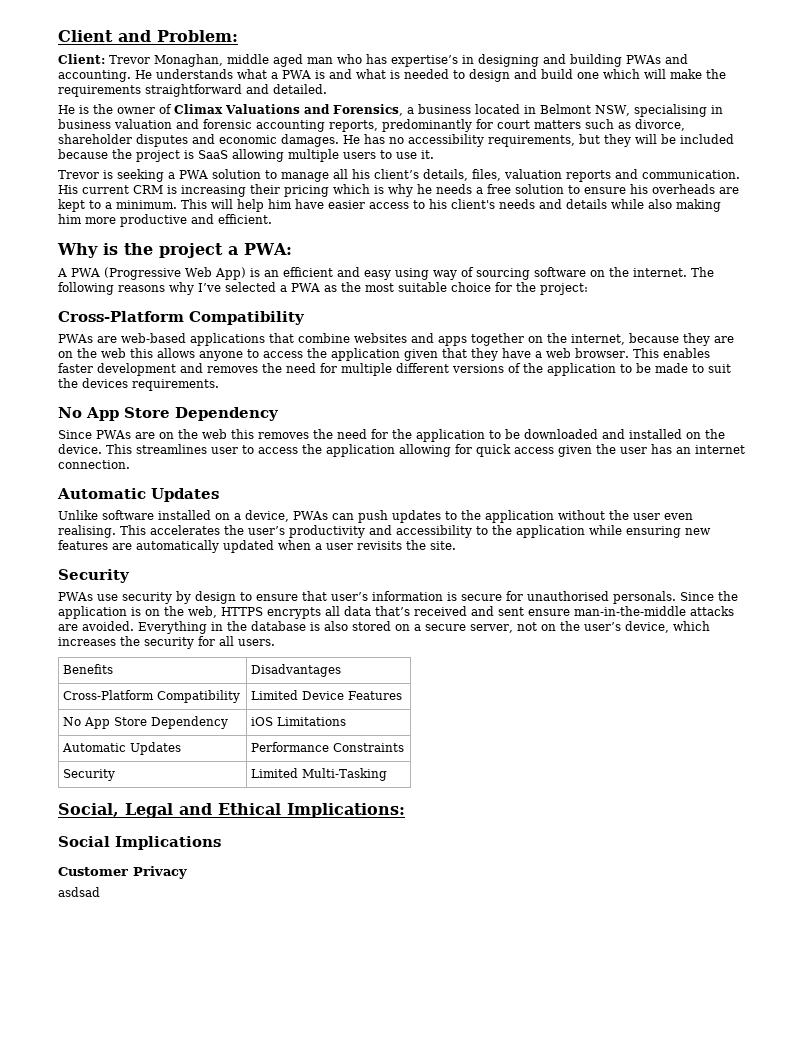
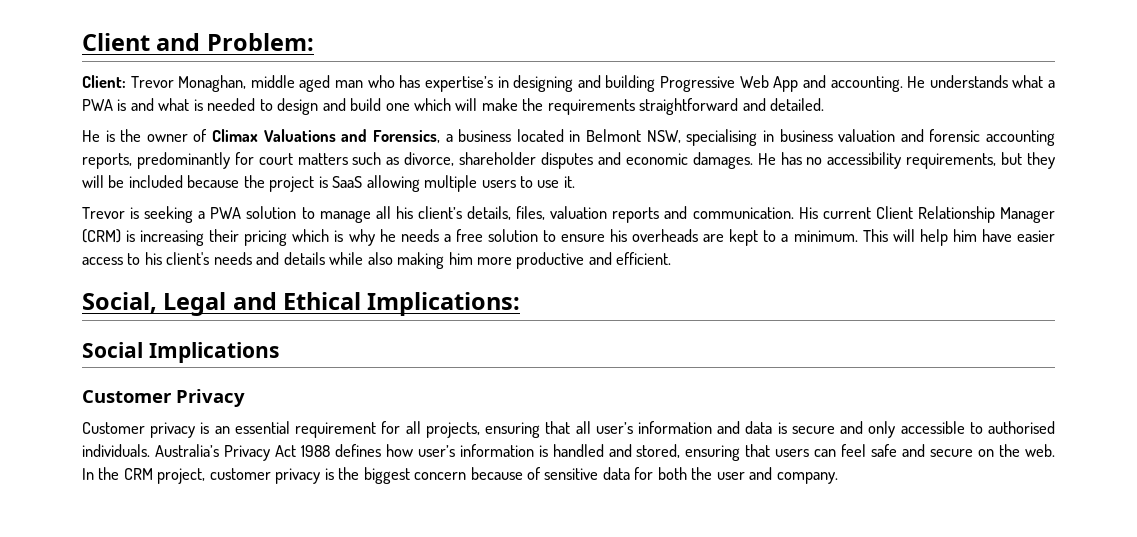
- Client: Trevor Monaghan, middle aged man who has expertise’s in designing and building PWAs and accounting.
+ Client: Trevor Monaghan, middle aged man who has expertise’s in designing and building Progressive Web App and accounting.
- His current CRM is increasing their pricing which is why he needs a free solution to ensure his overheads are kept to a minimum.
+ His current Client Relationship Manager (CRM) is increasing their pricing which is why he needs a free solution to ensure his overheads are kept to a minimum.
- Why is the project a PWA:
- A PWA (Progressive Web App) is an efficient and easy using way of sourcing software on the internet. The following reasons why I’ve selected a PWA as the most suitable choice for the project:
- Cross-Platform Compatibility
- PWAs are web-based applications that combine websites and apps together on the internet, because they are on the web this allows anyone to access the application given that they have a web browser. This enables faster development and removes the need for multiple different versions of the application to be made to suit the devices requirements.
- No App Store Dependency
- Since PWAs are on the web this removes the need for the application to be downloaded and installed on the device. This streamlines user to access the application allowing for quick access given the user has an internet connection.
- Automatic Updates
- Unlike software installed on a device, PWAs can push updates to the application without the user even realising. This accelerates the user’s productivity and accessibility to the application while ensuring new features are automatically updated when a user revisits the site.
- Security
- PWAs use security by design to ensure that user’s information is secure for unauthorised personals. Since the application is on the web, HTTPS encrypts all data that’s received and sent ensure man-in-the-middle attacks are avoided. Everything in the database is also stored on a secure server, not on the user’s device, which increases the security for all users.
- Benefits | Disadvantages
- Cross-Platform Compatibility | Limited Device Features
- No App Store Dependency | iOS Limitations
- Automatic Updates | Performance Constraints
- Security | Limited Multi-Tasking
- asdsad
+ Customer privacy is an essential requirement for all projects, ensuring that all user’s information and data is secure and only accessible to authorised individuals. Australia’s Privacy Act 1988 defines how user’s information is handled and stored, ensuring that users can feel safe and secure on the web. In the CRM project, customer privacy is the biggest concern because of sensitive data for both the user and company.

